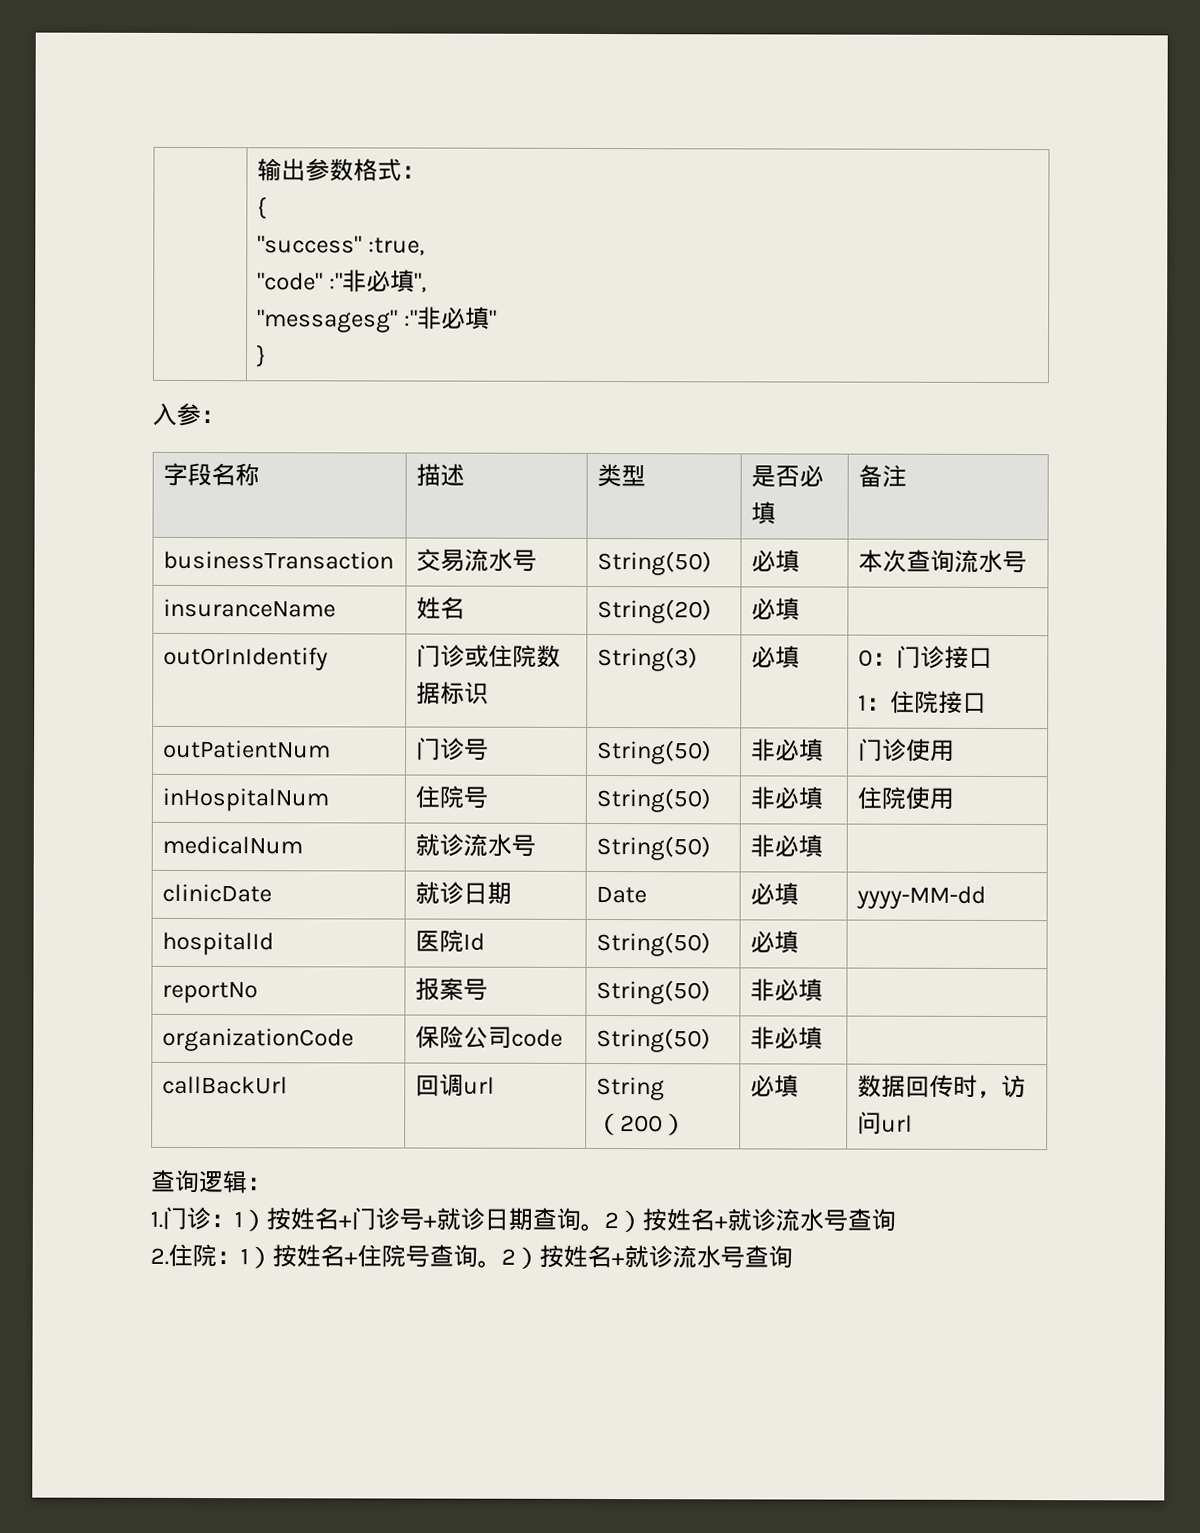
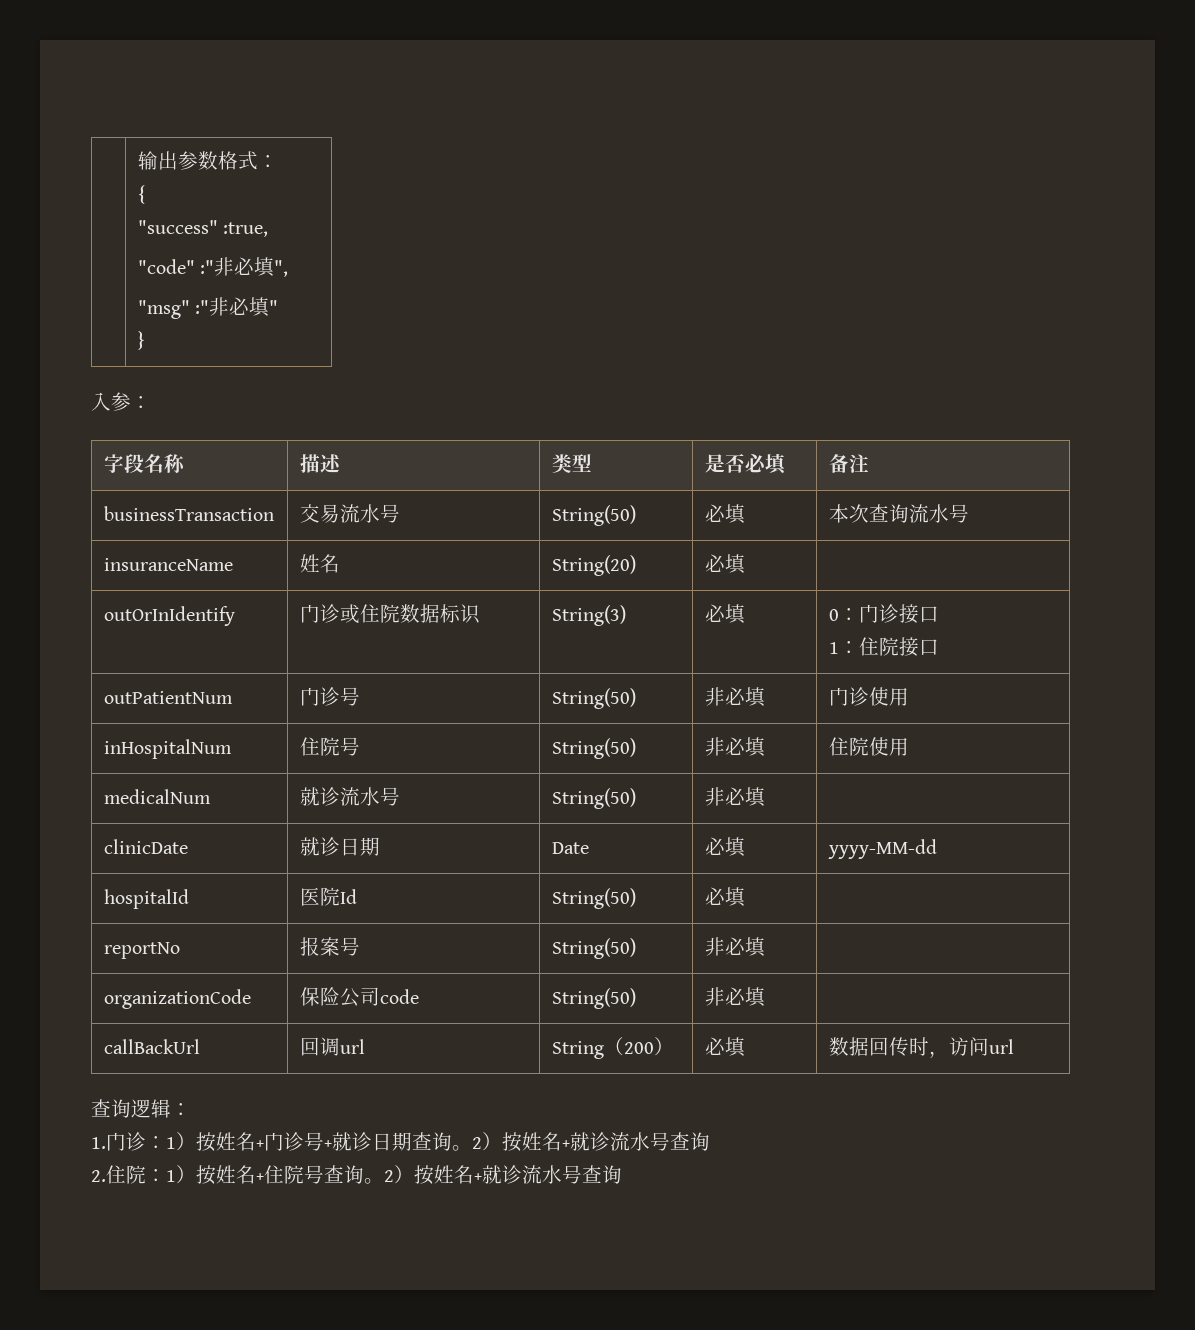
  | 输出参数格式：
  {
  "success" :true,
  "code" :"非必填",
- "messagesg" :"非必填"
+ "msg" :"非必填"

